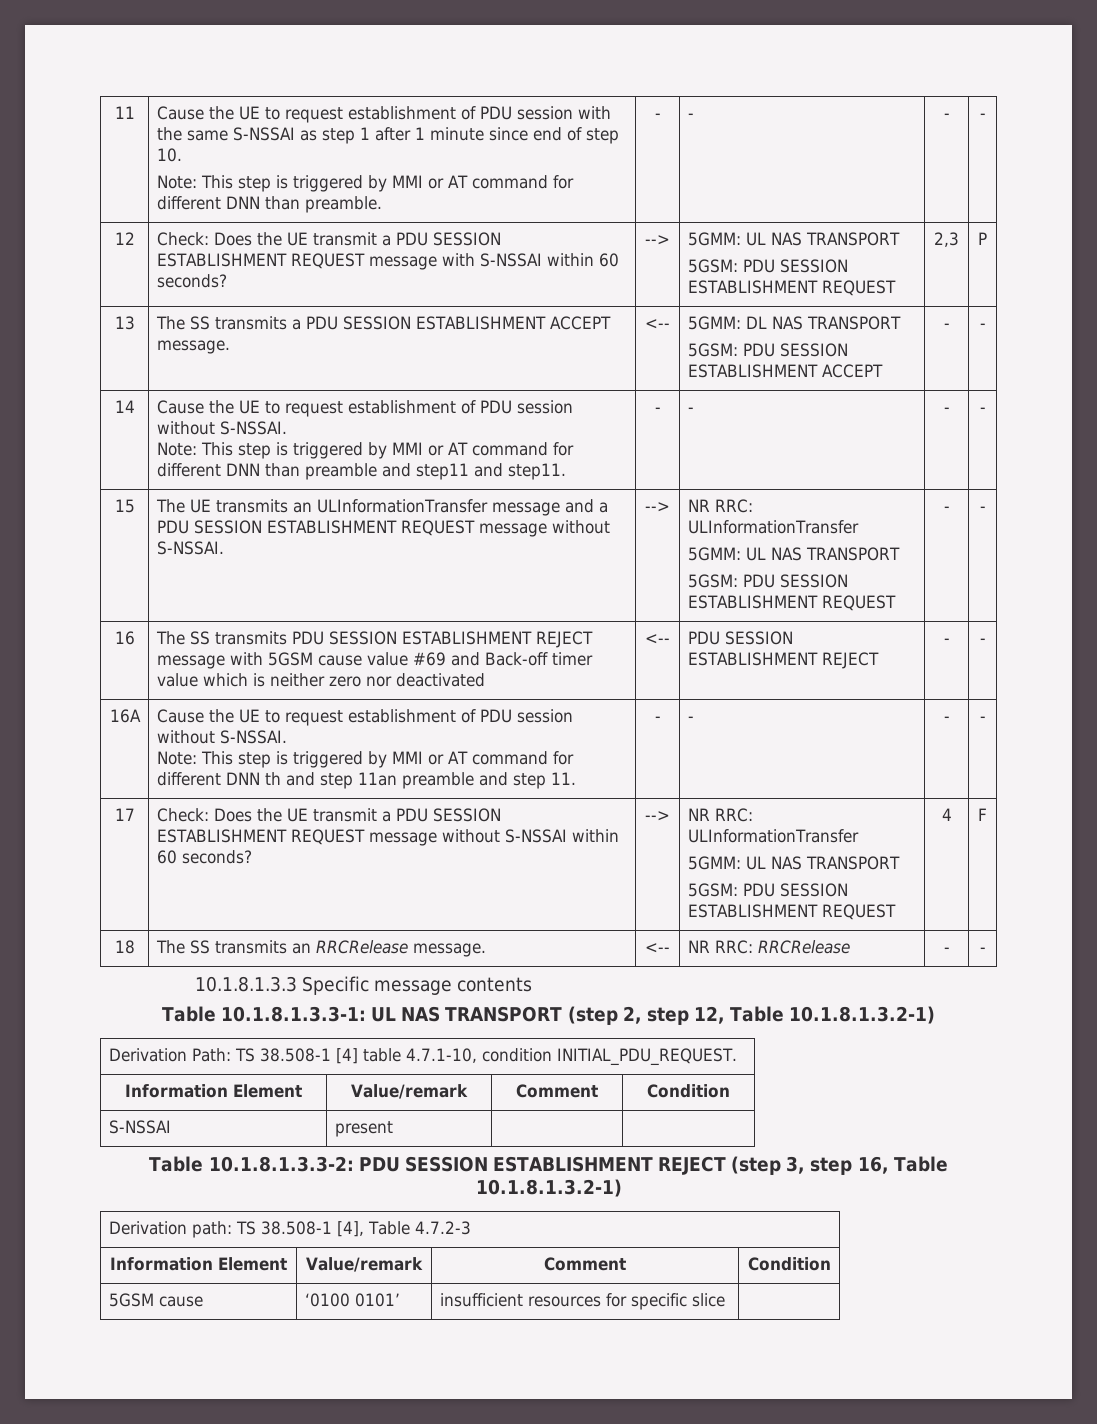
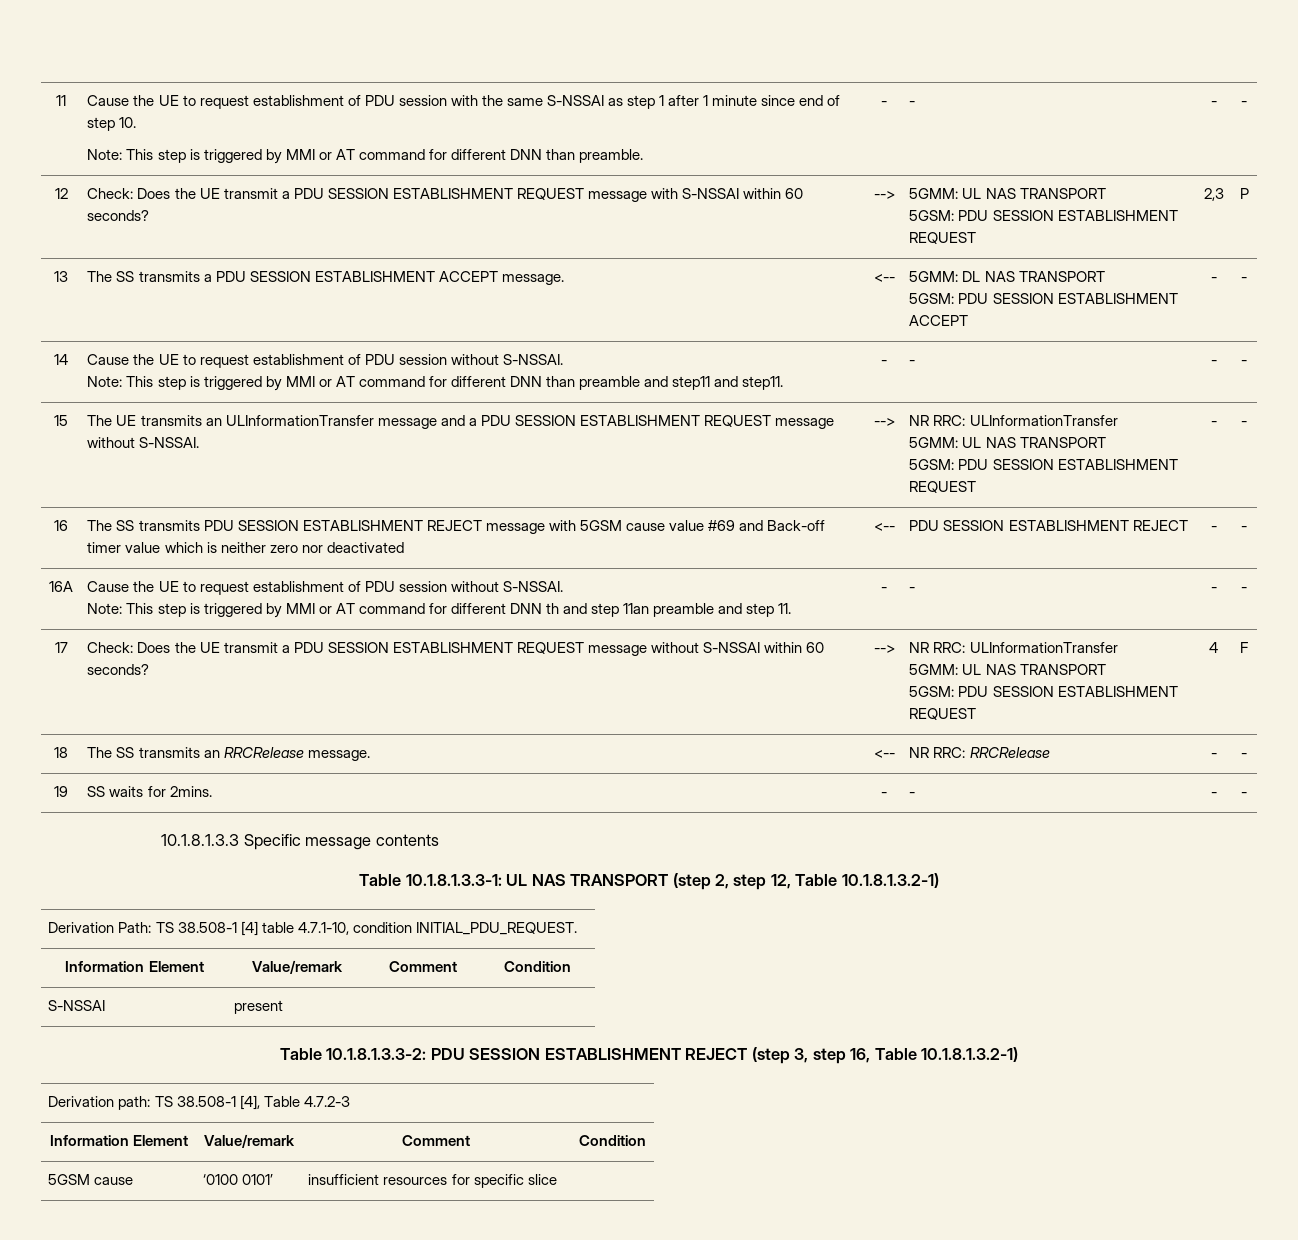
+ 19 | SS waits for 2mins. | - | - | - | -

